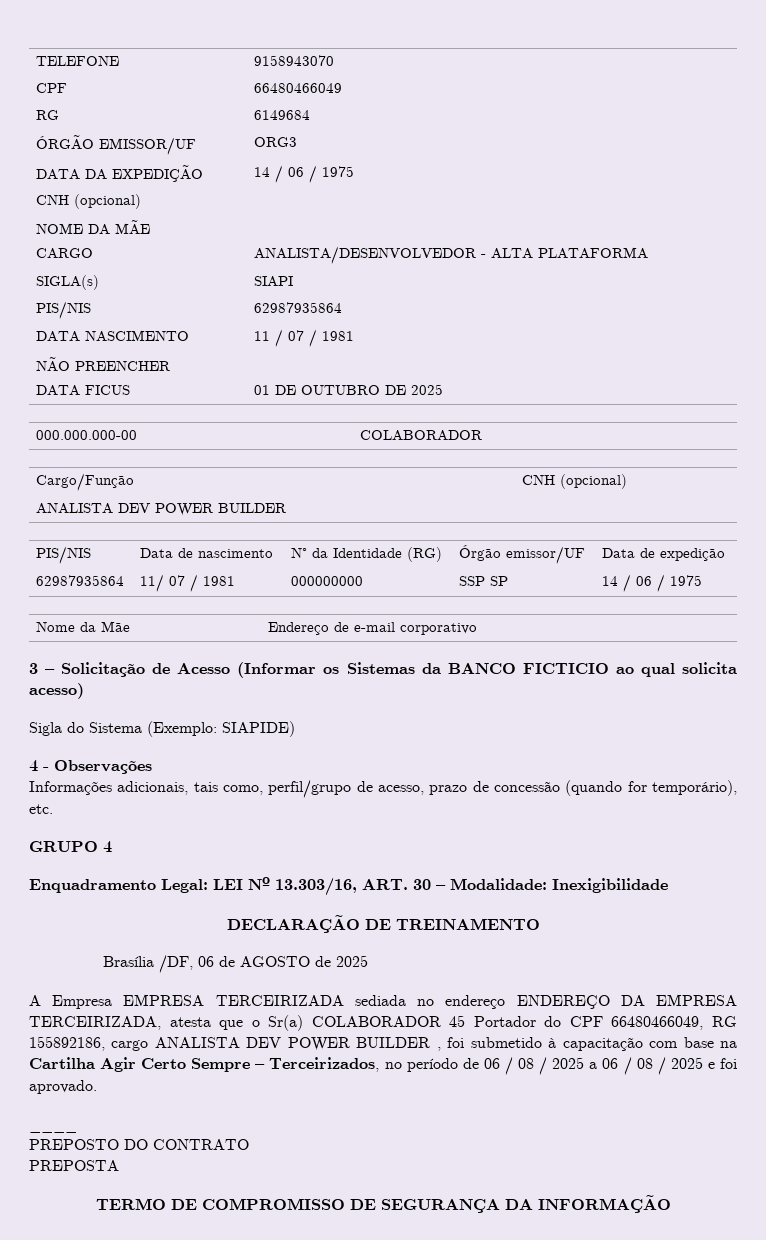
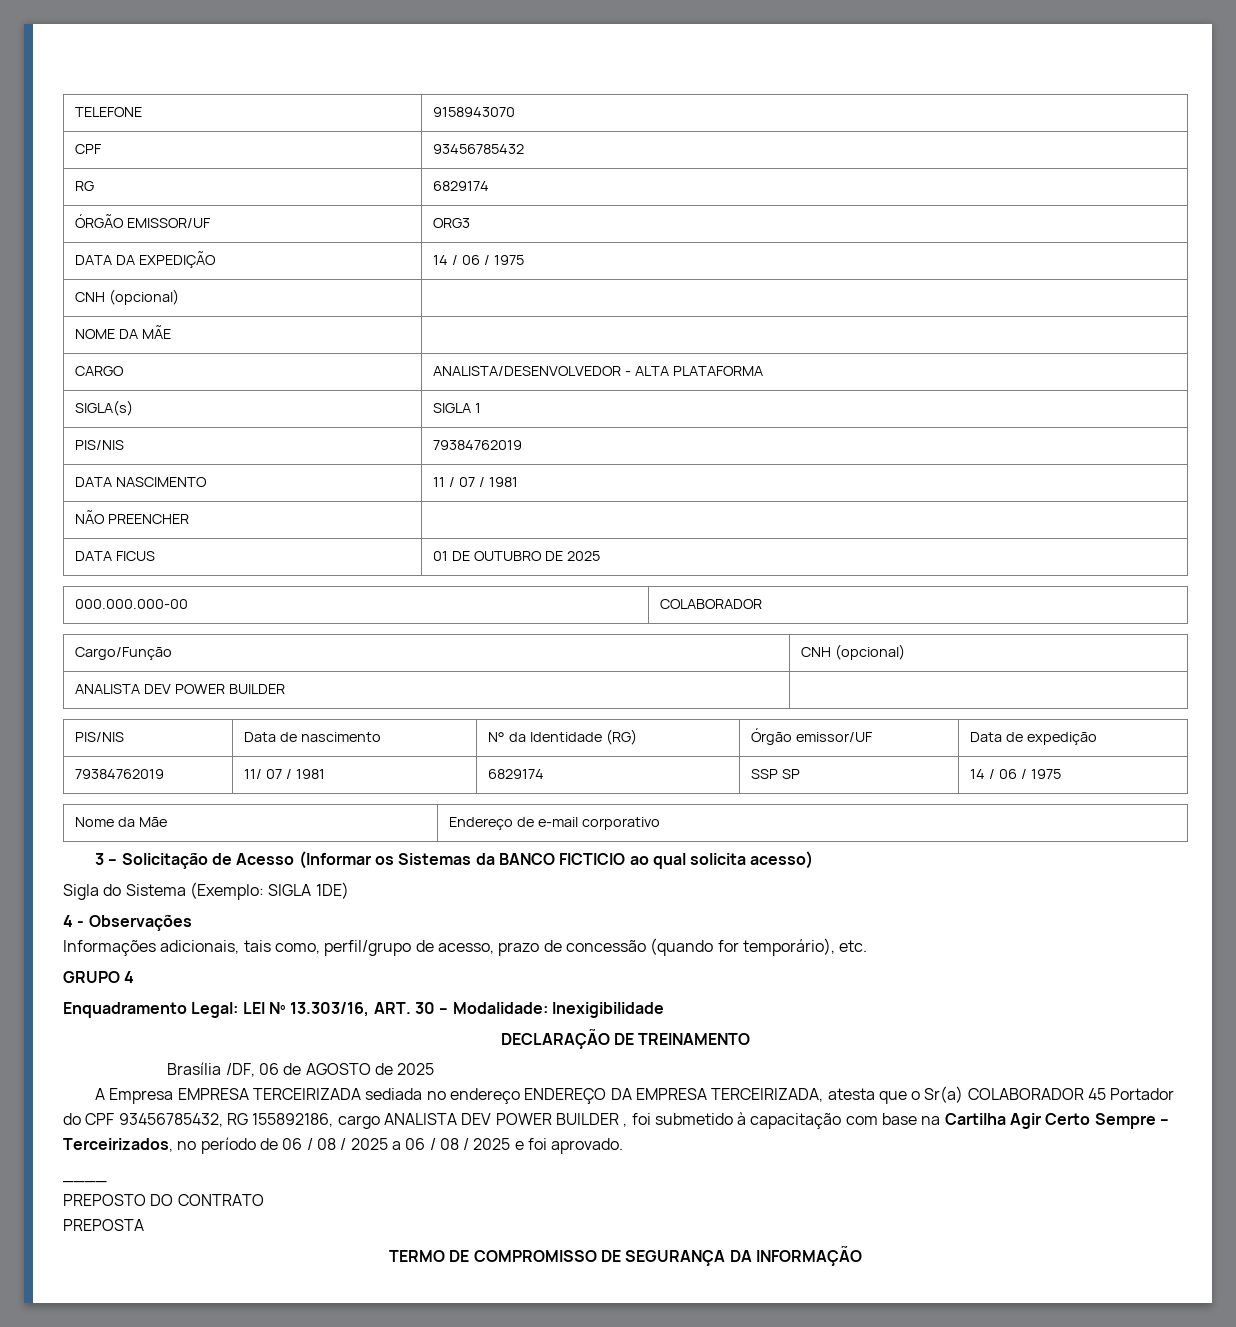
- CPF | 66480466049
+ CPF | 93456785432
- RG | 6149684
+ RG | 6829174
- SIGLA(s) | SIAPI
- PIS/NIS | 62987935864
+ SIGLA(s) | SIGLA 1
+ PIS/NIS | 79384762019
- 62987935864 | 11/ 07 / 1981 | 000000000 | SSP SP | 14 / 06 / 1975
+ 79384762019 | 11/ 07 / 1981 | 6829174 | SSP SP | 14 / 06 / 1975
- Sigla do Sistema (Exemplo: SIAPIDE)
+ Sigla do Sistema (Exemplo: SIGLA 1DE)
- A Empresa EMPRESA TERCEIRIZADA sediada no endereço ENDEREÇO DA EMPRESA TERCEIRIZADA, atesta que o Sr(a) COLABORADOR 45 Portador do CPF 66480466049, RG 155892186, cargo ANALISTA DEV POWER BUILDER , foi submetido à capacitação com base na Cartilha Agir Certo Sempre – Terceirizados, no período de 06 / 08 / 2025 a 06 / 08 / 2025 e foi aprovado.
+ A Empresa EMPRESA TERCEIRIZADA sediada no endereço ENDEREÇO DA EMPRESA TERCEIRIZADA, atesta que o Sr(a) COLABORADOR 45 Portador do CPF 93456785432, RG 155892186, cargo ANALISTA DEV POWER BUILDER , foi submetido à capacitação com base na Cartilha Agir Certo Sempre – Terceirizados, no período de 06 / 08 / 2025 a 06 / 08 / 2025 e foi aprovado.

